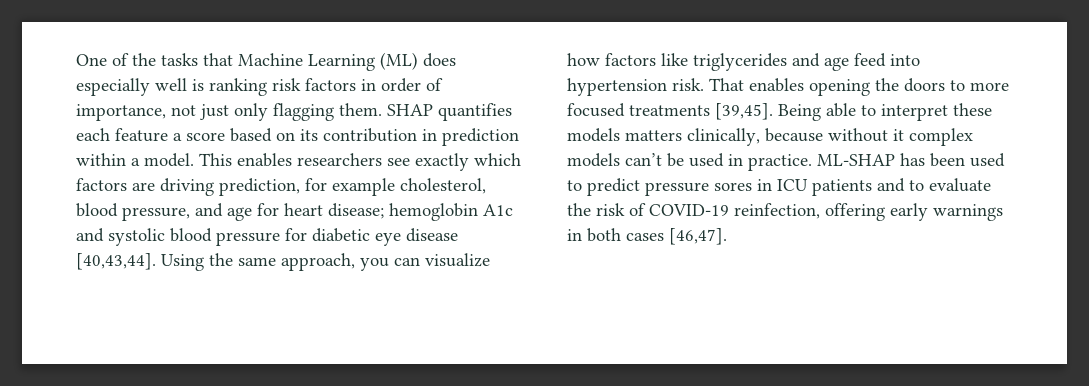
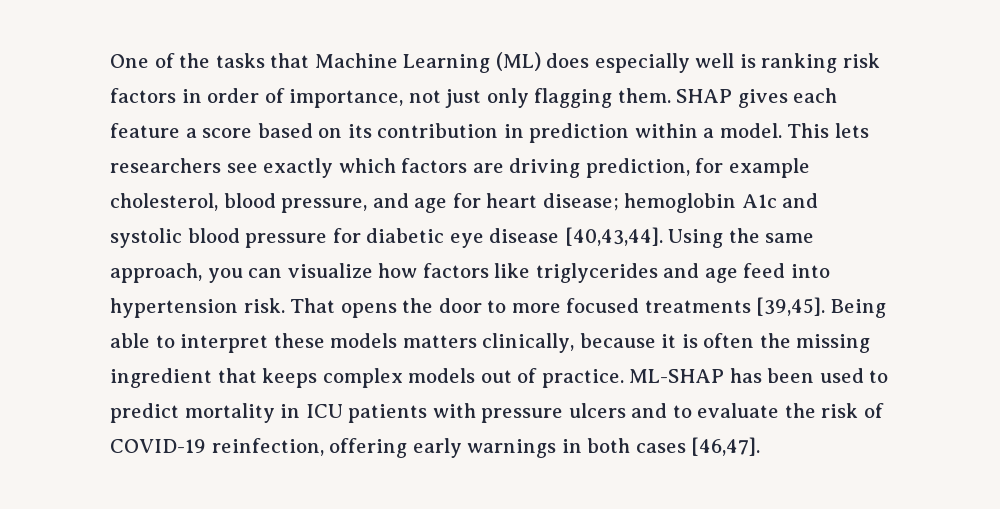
- SHAP quantifies each feature a score based on its contribution in prediction within a model.
+ SHAP gives each feature a score based on its contribution in prediction within a model.
- This enables researchers see exactly which factors are driving prediction, for example cholesterol, blood pressure, and age for heart disease; hemoglobin A1c and systolic blood pressure for diabetic eye disease [40,43,44].
+ This lets researchers see exactly which factors are driving prediction, for example cholesterol, blood pressure, and age for heart disease; hemoglobin A1c and systolic blood pressure for diabetic eye disease [40,43,44].
- That enables opening the doors to more focused treatments [39,45].
+ That opens the door to more focused treatments [39,45].
- Being able to interpret these models matters clinically, because without it complex models can’t be used in practice.
+ Being able to interpret these models matters clinically, because it is often the missing ingredient that keeps complex models out of practice.
- ML-SHAP has been used to predict pressure sores in ICU patients and to evaluate the risk of COVID-19 reinfection, offering early warnings in both cases [46,47].
+ ML-SHAP has been used to predict mortality in ICU patients with pressure ulcers and to evaluate the risk of COVID-19 reinfection, offering early warnings in both cases [46,47].

